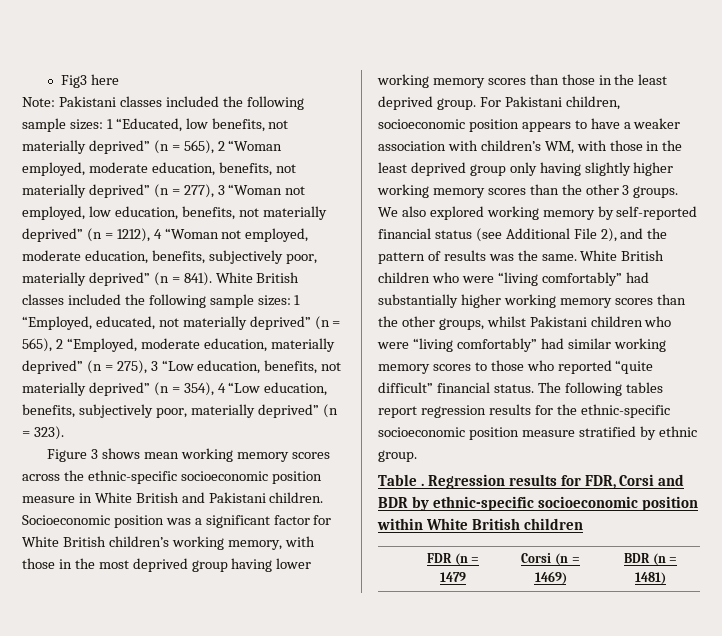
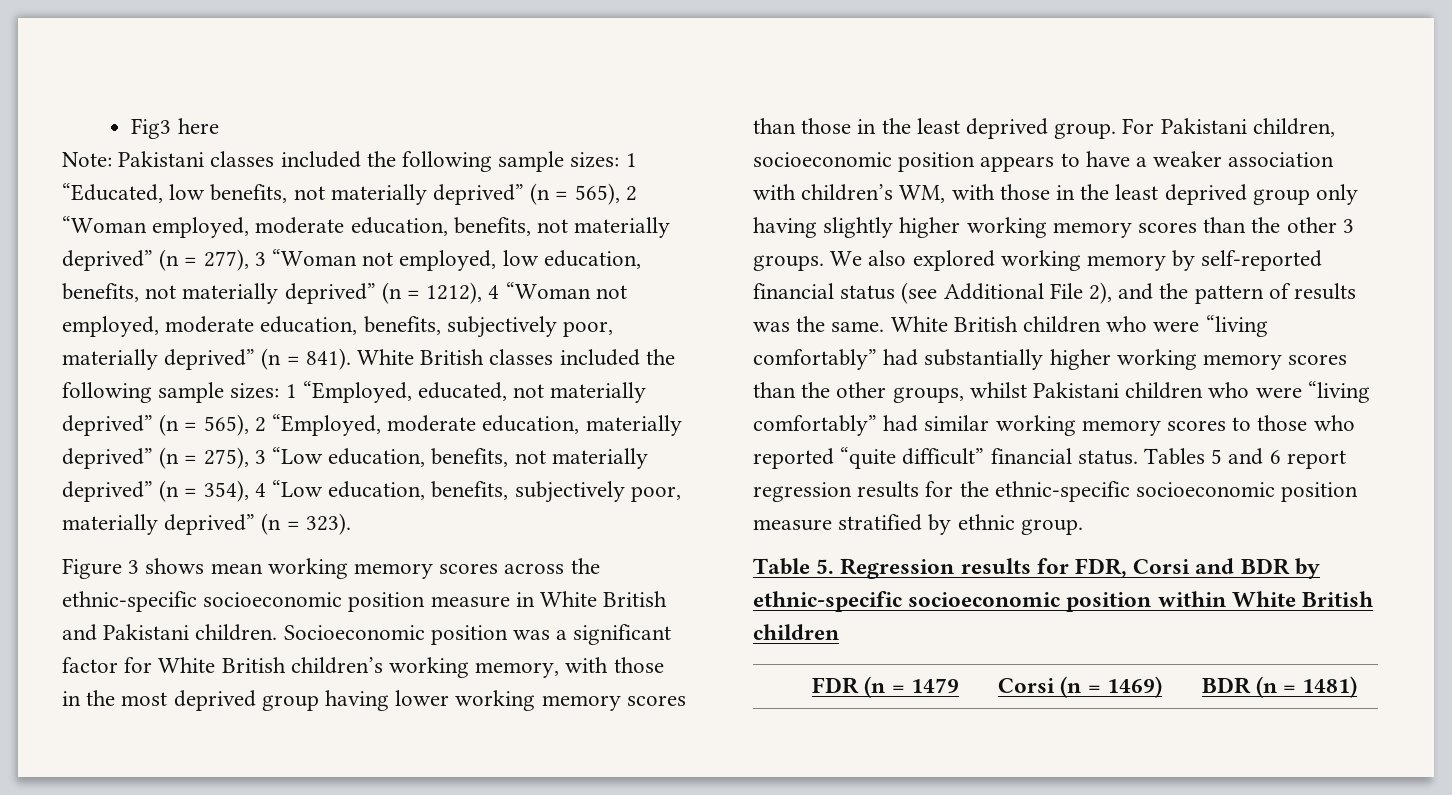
- The following tables report regression results for the ethnic-specific socioeconomic position measure stratified by ethnic group.
+ Tables 5 and 6 report regression results for the ethnic-specific socioeconomic position measure stratified by ethnic group.
- Table . Regression results for FDR, Corsi and BDR by ethnic-specific socioeconomic position within White British children
+ Table 5. Regression results for FDR, Corsi and BDR by ethnic-specific socioeconomic position within White British children

